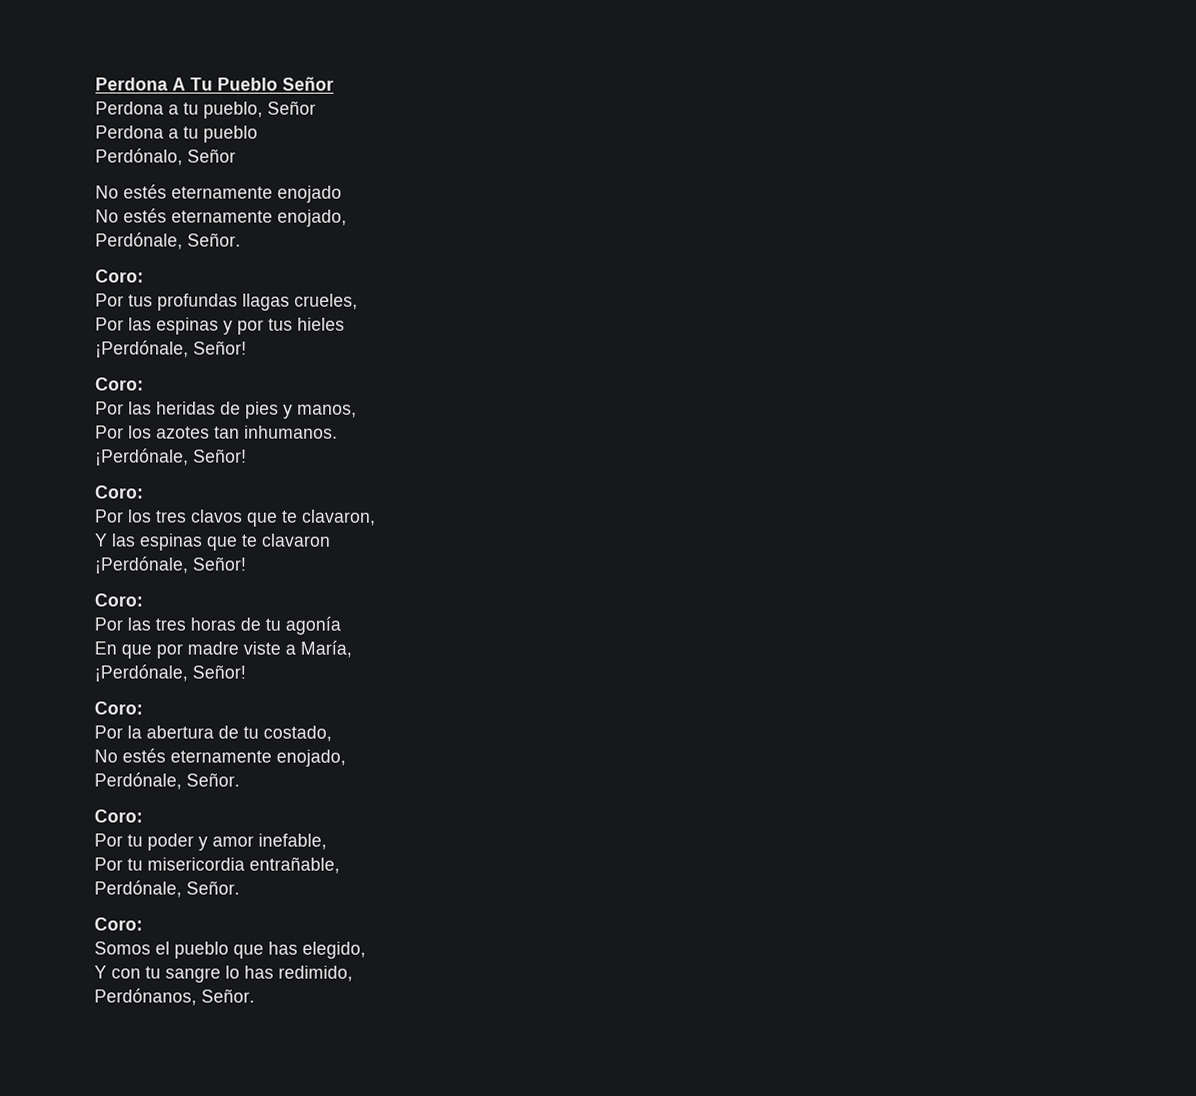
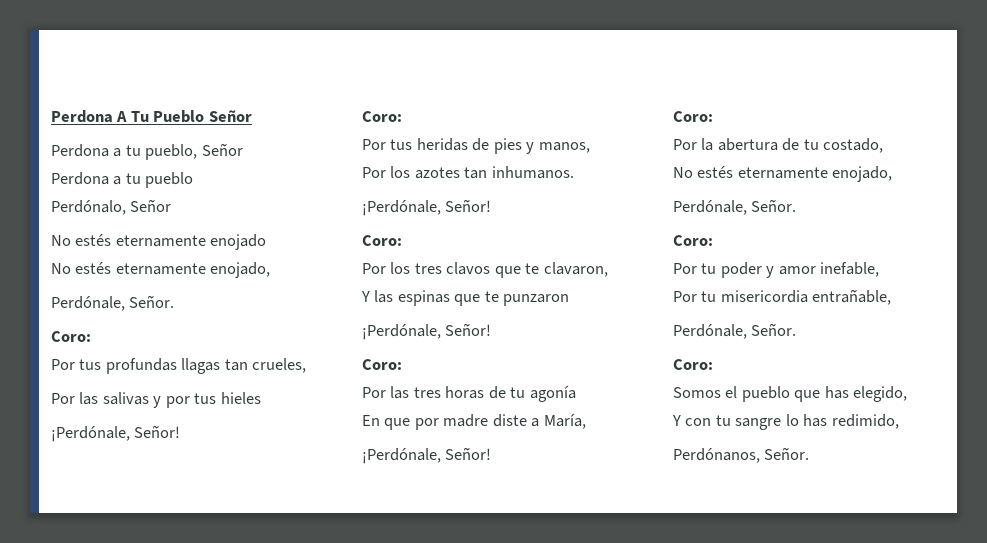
- Por tus profundas llagas crueles,
+ Por tus profundas llagas tan crueles,
- Por las espinas y por tus hieles
+ Por las salivas y por tus hieles
- Por las heridas de pies y manos,
+ Por tus heridas de pies y manos,
- Y las espinas que te clavaron
+ Y las espinas que te punzaron
- En que por madre viste a María,
+ En que por madre diste a María,

